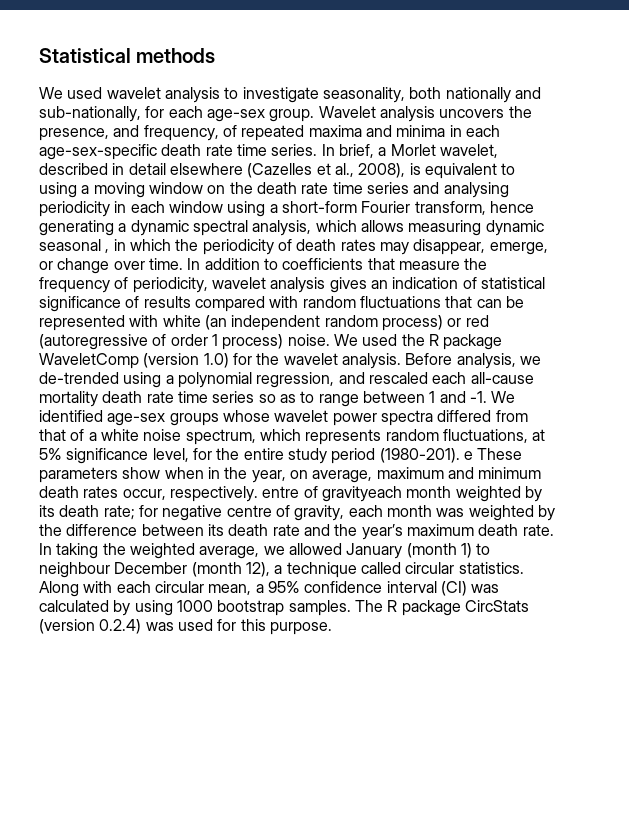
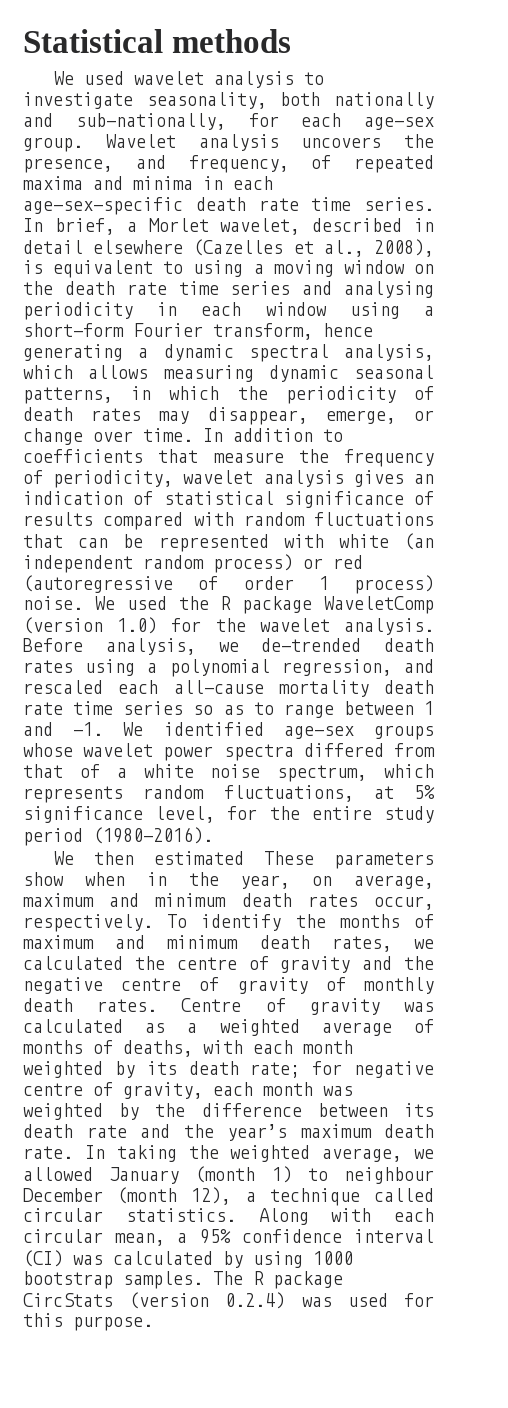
- In brief, a Morlet wavelet, described in detail elsewhere (Cazelles et al., 2008), is equivalent to using a moving window on the death rate time series and analysing periodicity in each window using a short-form Fourier transform, hence generating a dynamic spectral analysis, which allows measuring dynamic seasonal , in which the periodicity of death rates may disappear, emerge, or change over time.
+ In brief, a Morlet wavelet, described in detail elsewhere (Cazelles et al., 2008), is equivalent to using a moving window on the death rate time series and analysing periodicity in each window using a short-form Fourier transform, hence generating a dynamic spectral analysis, which allows measuring dynamic seasonal patterns, in which the periodicity of death rates may disappear, emerge, or change over time.
- Before analysis, we de-trended using a polynomial regression, and rescaled each all-cause mortality death rate time series so as to range between 1 and -1.
+ Before analysis, we de-trended death rates using a polynomial regression, and rescaled each all-cause mortality death rate time series so as to range between 1 and -1.
- We identified age-sex groups whose wavelet power spectra differed from that of a white noise spectrum, which represents random fluctuations, at 5% significance level, for the entire study period (1980-201). e These parameters show when in the year, on average, maximum and minimum death rates occur, respectively. entre of gravityeach month weighted by its death rate;
+ We identified age-sex groups whose wavelet power spectra differed from that of a white noise spectrum, which represents random fluctuations, at 5% significance level, for the entire study period (1980-2016).
+ We then estimated These parameters show when in the year, on average, maximum and minimum death rates occur, respectively. To identify the months of maximum and minimum death rates, we calculated the centre of gravity and the negative centre of gravity of monthly death rates. Centre of gravity was calculated as a weighted average of months of deaths, with each month weighted by its death rate;

